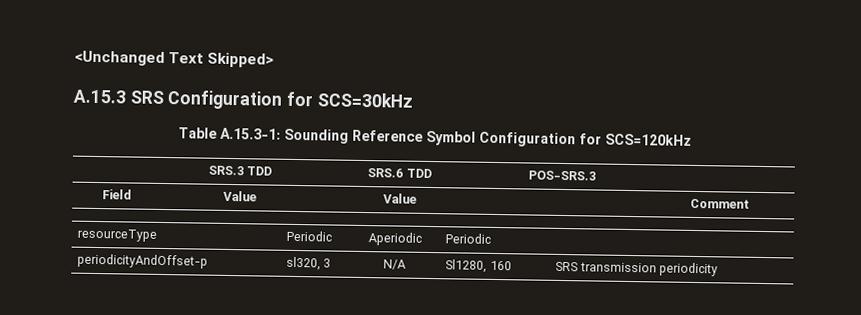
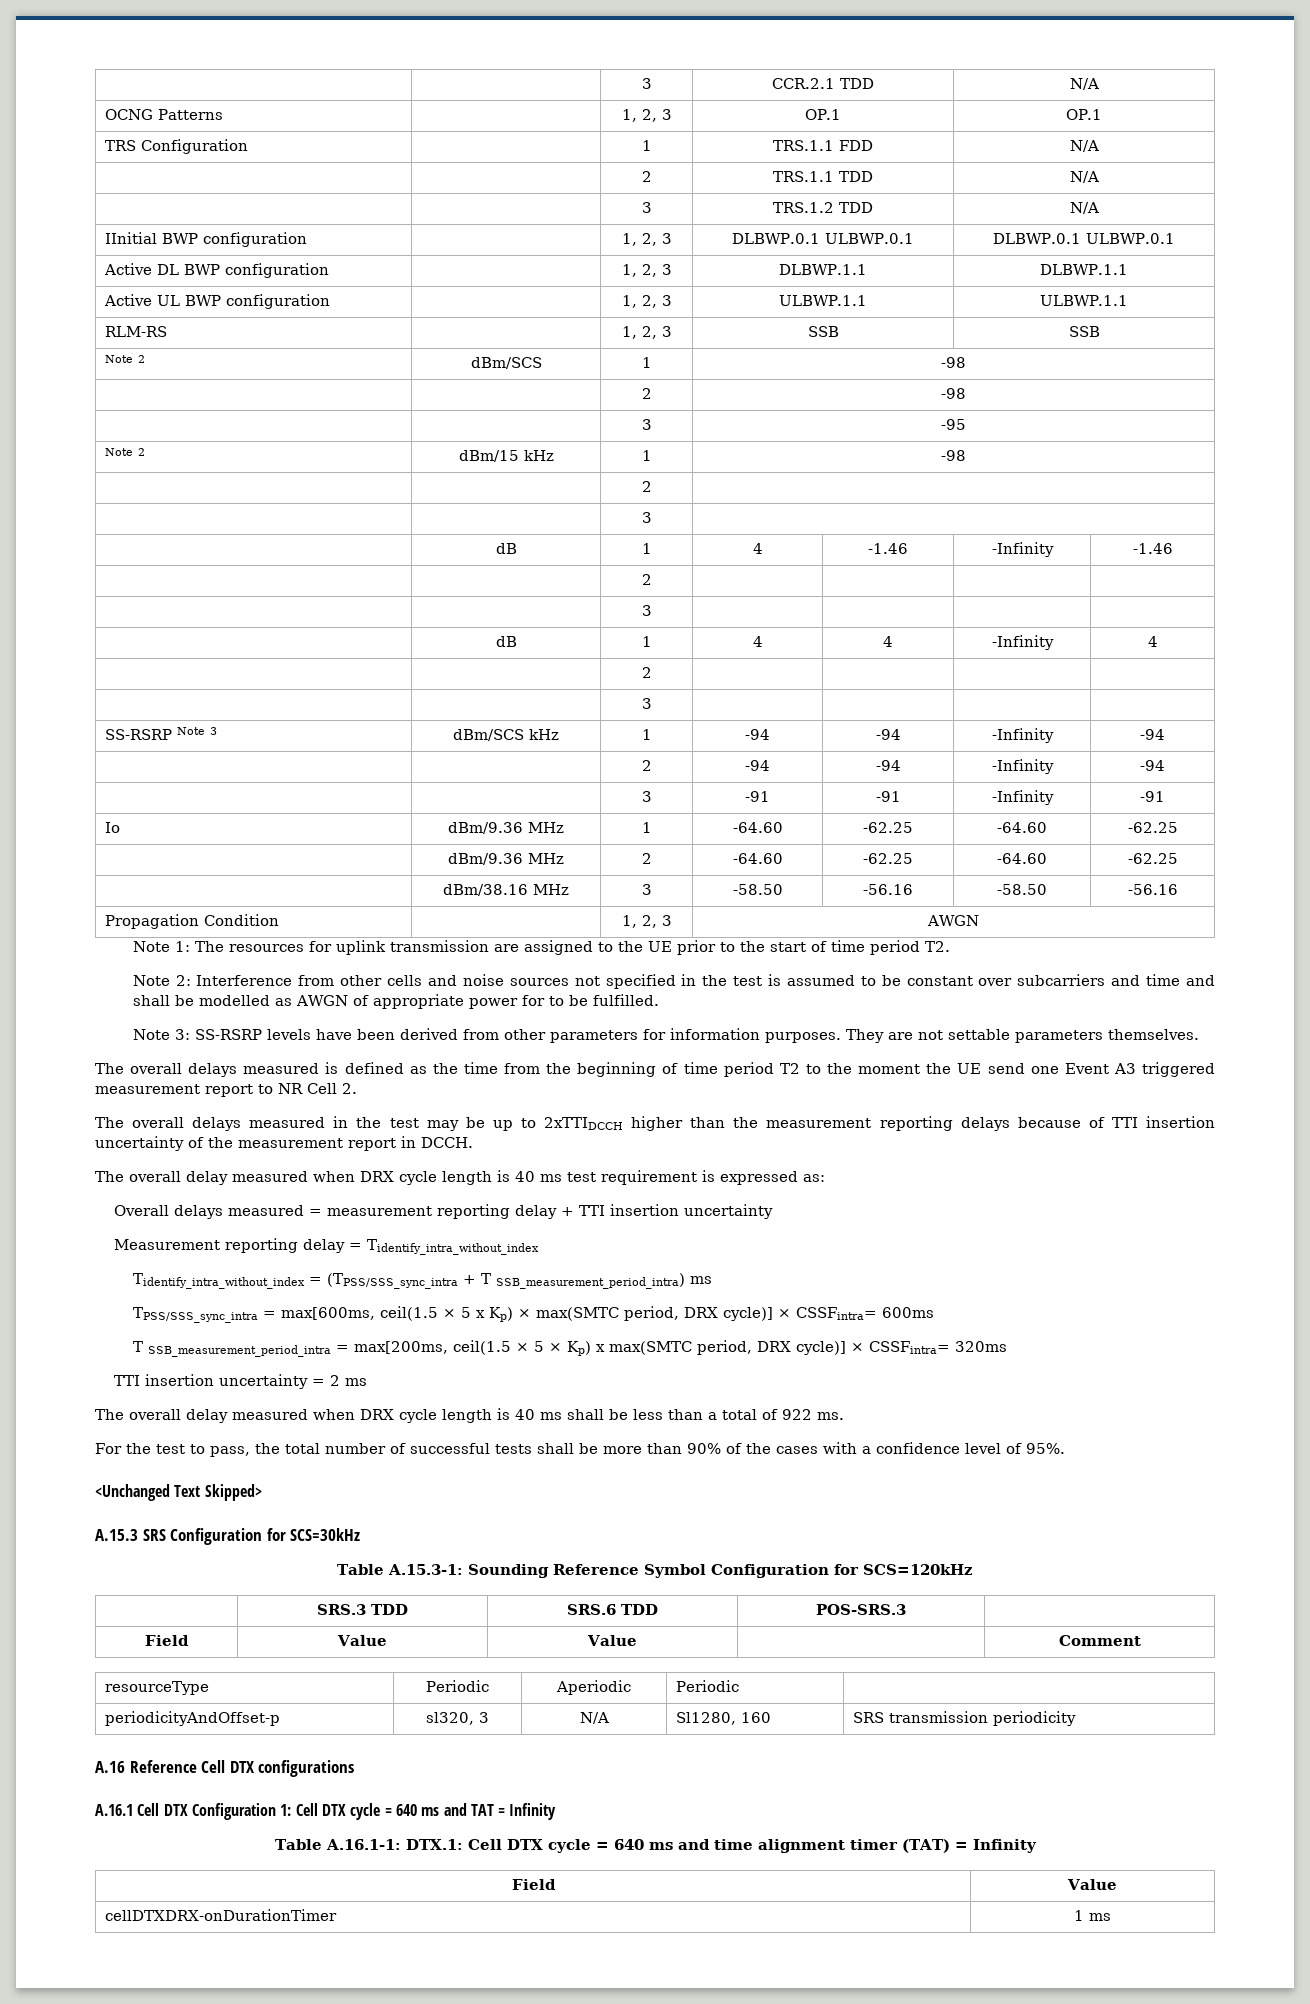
+ | | 3 | CCR.2.1 TDD | N/A
+ OCNG Patterns | | 1, 2, 3 | OP.1 | OP.1
+ TRS Configuration | | 1 | TRS.1.1 FDD | N/A
+ | | 2 | TRS.1.1 TDD | N/A
+ | | 3 | TRS.1.2 TDD | N/A
+ IInitial BWP configuration | | 1, 2, 3 | DLBWP.0.1 ULBWP.0.1 | DLBWP.0.1 ULBWP.0.1
+ Active DL BWP configuration | | 1, 2, 3 | DLBWP.1.1 | DLBWP.1.1
+ Active UL BWP configuration | | 1, 2, 3 | ULBWP.1.1 | ULBWP.1.1
+ RLM-RS | | 1, 2, 3 | SSB | SSB
+ Note 2 | dBm/SCS | 1 | -98
+ | | 2 | -98
+ | | 3 | -95
+ Note 2 | dBm/15 kHz | 1 | -98
+ | | 2 |
+ | | 3 |
+ | dB | 1 | 4 | -1.46 | -Infinity | -1.46
+ | | 2 | | | |
+ | | 3 | | | |
+ | dB | 1 | 4 | 4 | -Infinity | 4
+ | | 2 | | | |
+ | | 3 | | | |
+ SS-RSRP Note 3 | dBm/SCS kHz | 1 | -94 | -94 | -Infinity | -94
+ | | 2 | -94 | -94 | -Infinity | -94
+ | | 3 | -91 | -91 | -Infinity | -91
+ Io | dBm/9.36 MHz | 1 | -64.60 | -62.25 | -64.60 | -62.25
+ | dBm/9.36 MHz | 2 | -64.60 | -62.25 | -64.60 | -62.25
+ | dBm/38.16 MHz | 3 | -58.50 | -56.16 | -58.50 | -56.16
+ Propagation Condition | | 1, 2, 3 | AWGN
+ Note 1: The resources for uplink transmission are assigned to the UE prior to the start of time period T2.
+ Note 2: Interference from other cells and noise sources not specified in the test is assumed to be constant over subcarriers and time and shall be modelled as AWGN of appropriate power for to be fulfilled.
+ Note 3: SS-RSRP levels have been derived from other parameters for information purposes. They are not settable parameters themselves.
+ The overall delays measured is defined as the time from the beginning of time period T2 to the moment the UE send one Event A3 triggered measurement report to NR Cell 2.
+ The overall delays measured in the test may be up to 2xTTIDCCH higher than the measurement reporting delays because of TTI insertion uncertainty of the measurement report in DCCH.
+ The overall delay measured when DRX cycle length is 40 ms test requirement is expressed as:
+ Overall delays measured = measurement reporting delay + TTI insertion uncertainty
+ Measurement reporting delay = Tidentify_intra_without_index
+ Tidentify_intra_without_index = (TPSS/SSS_sync_intra + T SSB_measurement_period_intra) ms
+ TPSS/SSS_sync_intra = max[600ms, ceil(1.5 × 5 x Kp) × max(SMTC period, DRX cycle)] × CSSFintra= 600ms
+ T SSB_measurement_period_intra = max[200ms, ceil(1.5 × 5 × Kp) x max(SMTC period, DRX cycle)] × CSSFintra= 320ms
+ TTI insertion uncertainty = 2 ms
+ The overall delay measured when DRX cycle length is 40 ms shall be less than a total of 922 ms.
+ For the test to pass, the total number of successful tests shall be more than 90% of the cases with a confidence level of 95%.
+ A.16 Reference Cell DTX configurations
+ A.16.1 Cell DTX Configuration 1: Cell DTX cycle = 640 ms and TAT = Infinity
+ Table A.16.1-1: DTX.1: Cell DTX cycle = 640 ms and time alignment timer (TAT) = Infinity
+ Field | Value
+ cellDTXDRX-onDurationTimer | 1 ms

